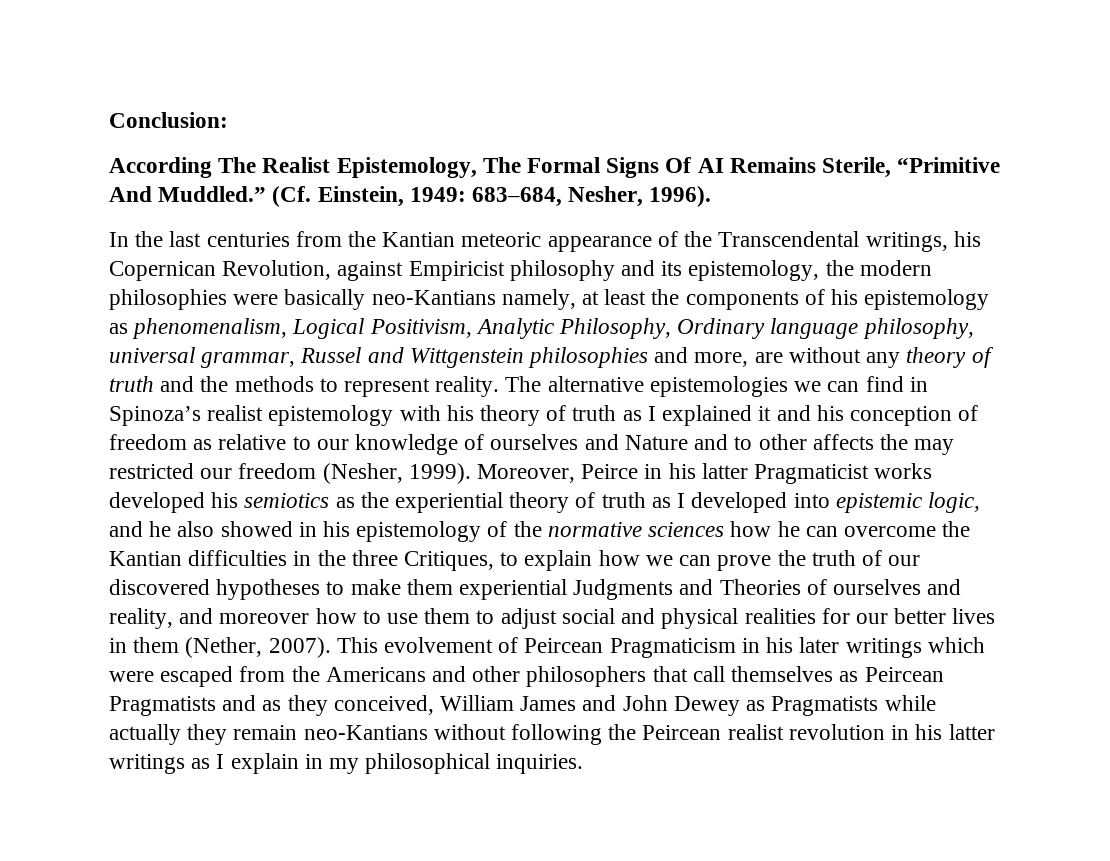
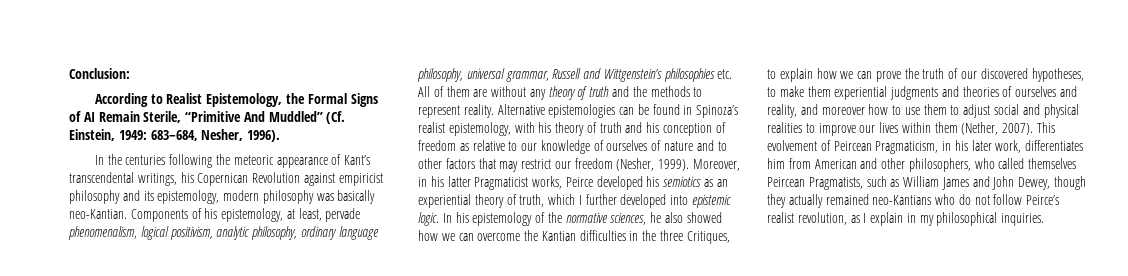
- According The Realist Epistemology, The Formal Signs Of AI Remains Sterile, “Primitive And Muddled.” (Cf. Einstein, 1949: 683–684, Nesher, 1996).
+ According to Realist Epistemology, the Formal Signs of AI Remain Sterile, “Primitive And Muddled” (Cf. Einstein, 1949: 683–684, Nesher, 1996).
- In the last centuries from the Kantian meteoric appearance of the Transcendental writings, his Copernican Revolution, against Empiricist philosophy and its epistemology, the modern philosophies were basically neo-Kantians namely, at least the components of his epistemology as phenomenalism, Logical Positivism, Analytic Philosophy, Ordinary language philosophy, universal grammar, Russel and Wittgenstein philosophies and more, are without any theory of truth and the methods to represent reality.
+ In the centuries following the meteoric appearance of Kant’s transcendental writings, his Copernican Revolution against empiricist philosophy and its epistemology, modern philosophy was basically neo-Kantian. Components of his epistemology, at least, pervade phenomenalism, logical positivism, analytic philosophy, ordinary language philosophy, universal grammar, Russell and Wittgenstein’s philosophies etc. All of them are without any theory of truth and the methods to represent reality.
- The alternative epistemologies we can find in Spinoza’s realist epistemology with his theory of truth as I explained it and his conception of freedom as relative to our knowledge of ourselves and Nature and to other affects the may restricted our freedom (Nesher, 1999).
+ Alternative epistemologies can be found in Spinoza’s realist epistemology, with his theory of truth and his conception of freedom as relative to our knowledge of ourselves of nature and to other factors that may restrict our freedom (Nesher, 1999).
- Moreover, Peirce in his latter Pragmaticist works developed his semiotics as the experiential theory of truth as I developed into epistemic logic, and he also showed in his epistemology of the normative sciences how he can overcome the Kantian difficulties in the three Critiques, to explain how we can prove the truth of our discovered hypotheses to make them experiential Judgments and Theories of ourselves and reality, and moreover how to use them to adjust social and physical realities for our better lives in them (Nether, 2007).
+ Moreover, in his latter Pragmaticist works, Peirce developed his semiotics as an experiential theory of truth, which I further developed into epistemic logic. In his epistemology of the normative sciences, he also showed how we can overcome the Kantian difficulties in the three Critiques, to explain how we can prove the truth of our discovered hypotheses, to make them experiential judgments and theories of ourselves and reality, and moreover how to use them to adjust social and physical realities to improve our lives within them (Nether, 2007).
- This evolvement of Peircean Pragmaticism in his later writings which were escaped from the Americans and other philosophers that call themselves as Peircean Pragmatists and as they conceived, William James and John Dewey as Pragmatists while actually they remain neo-Kantians without following the Peircean realist revolution in his latter writings as I explain in my philosophical inquiries.
+ This evolvement of Peircean Pragmaticism, in his later work, differentiates him from American and other philosophers, who called themselves Peircean Pragmatists, such as William James and John Dewey, though they actually remained neo-Kantians who do not follow Peirce’s realist revolution, as I explain in my philosophical inquiries.

